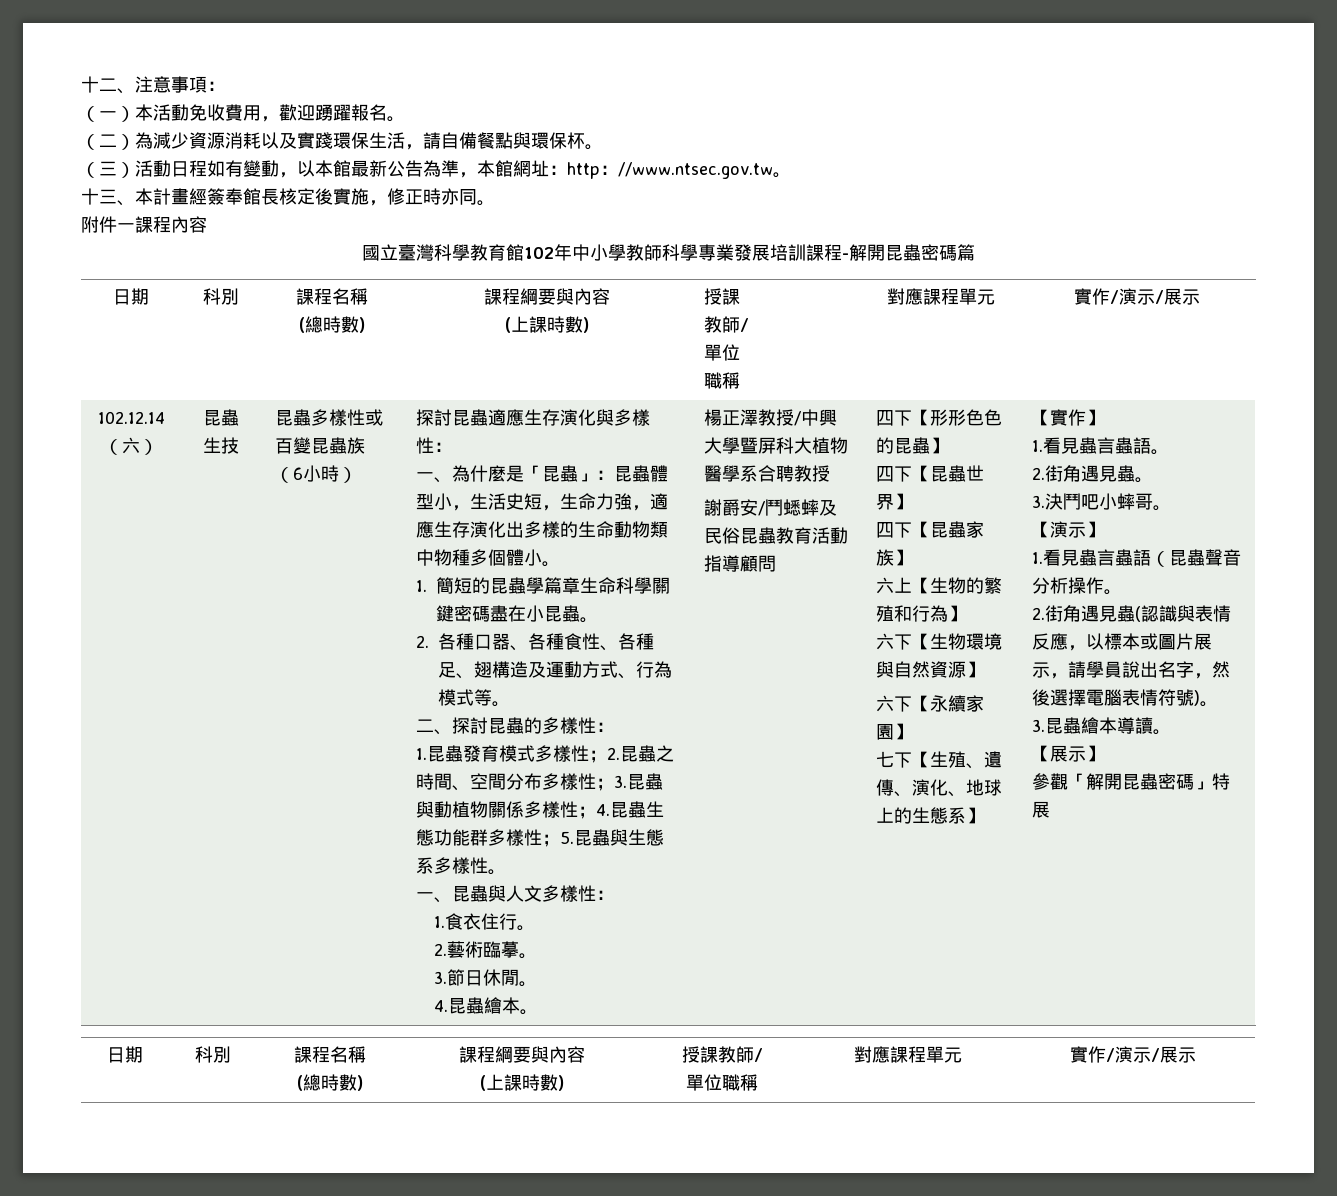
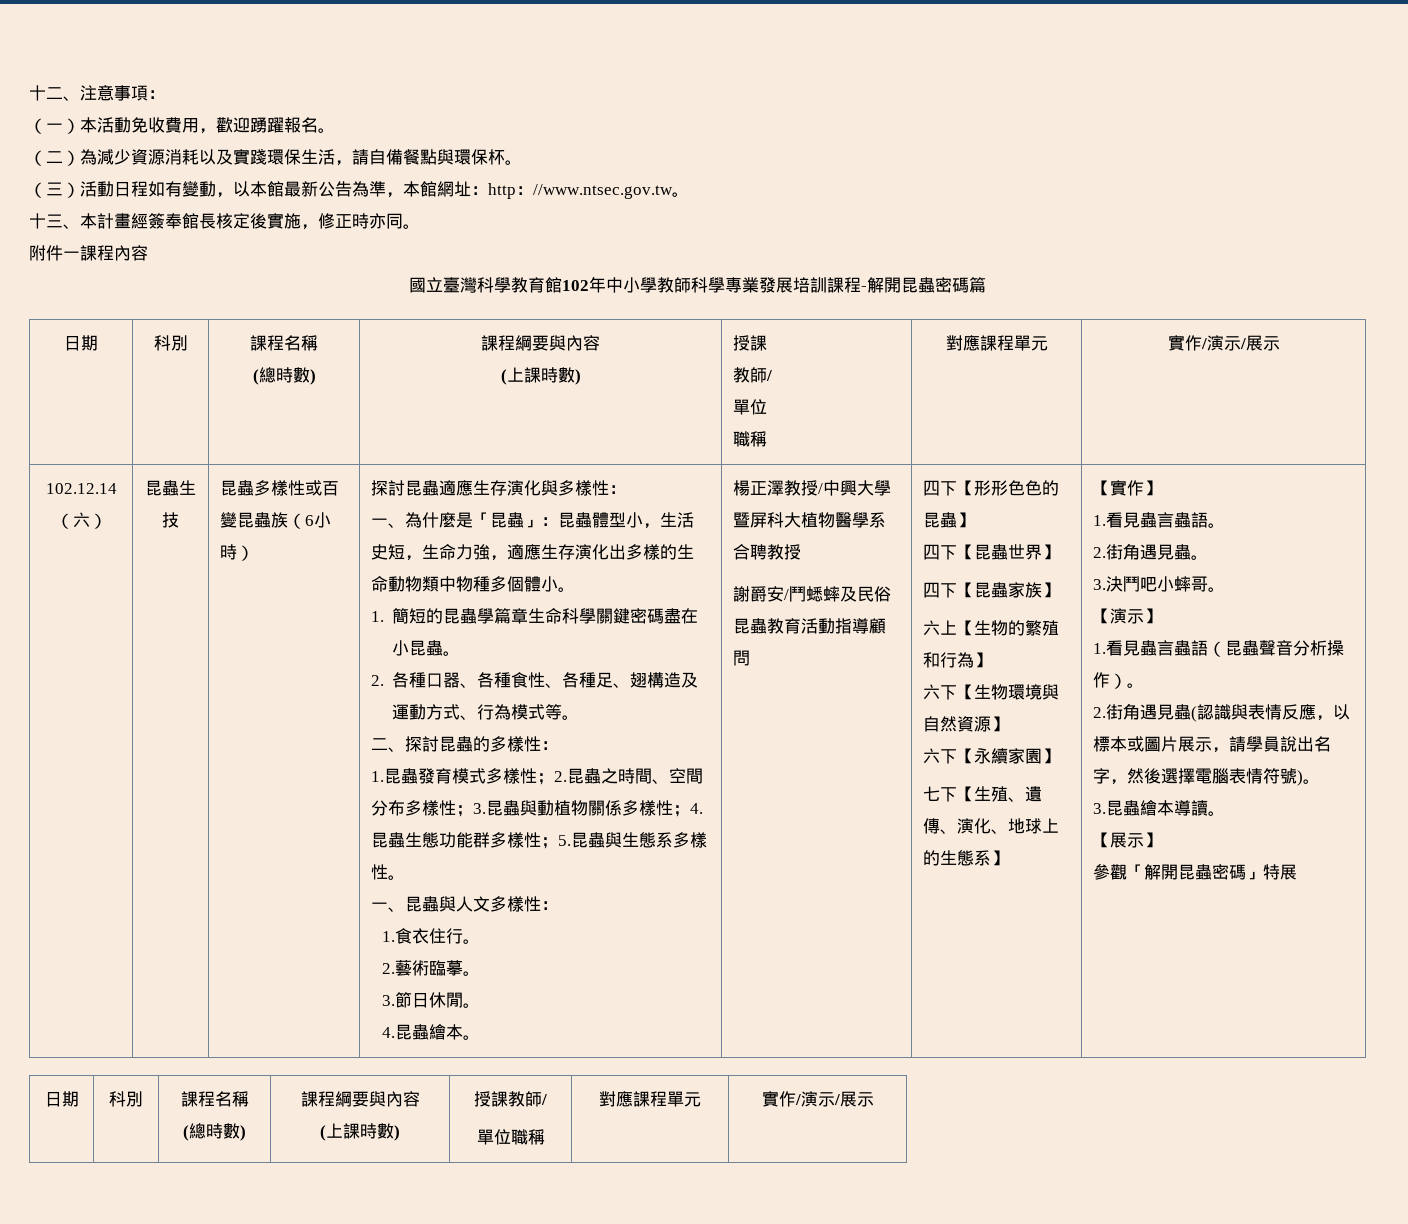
- 1.看見蟲言蟲語（昆蟲聲音分析操作。
+ 1.看見蟲言蟲語（昆蟲聲音分析操作）。

